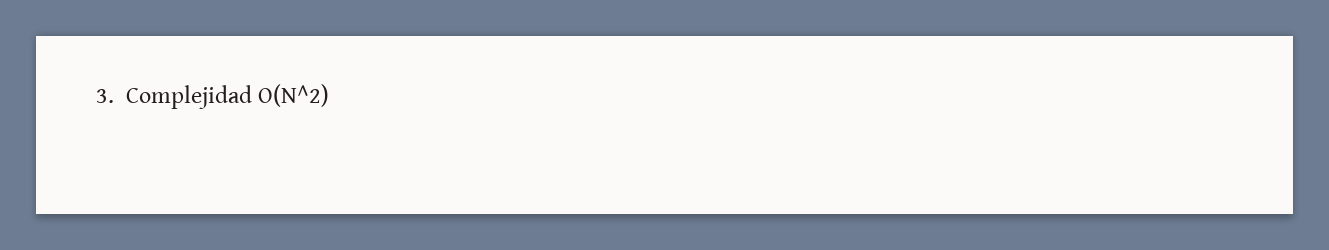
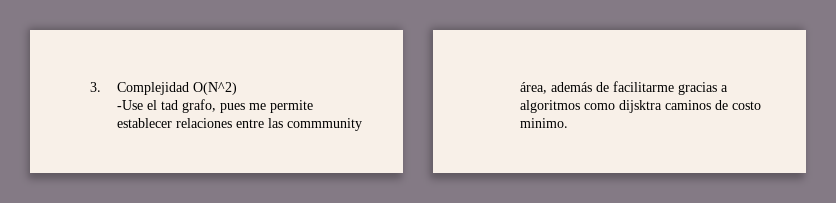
+ -Use el tad grafo, pues me permite establecer relaciones entre las commmunity área, además de facilitarme gracias a algoritmos como dijsktra caminos de costo minimo.

